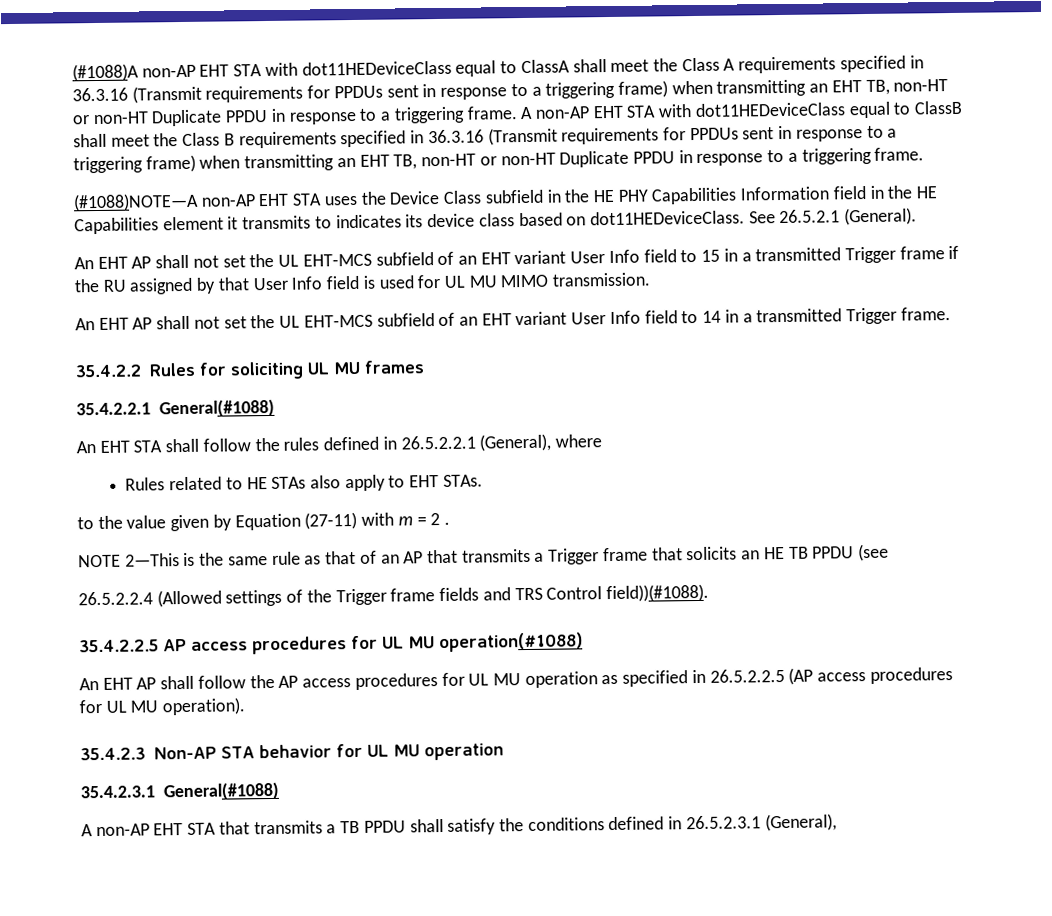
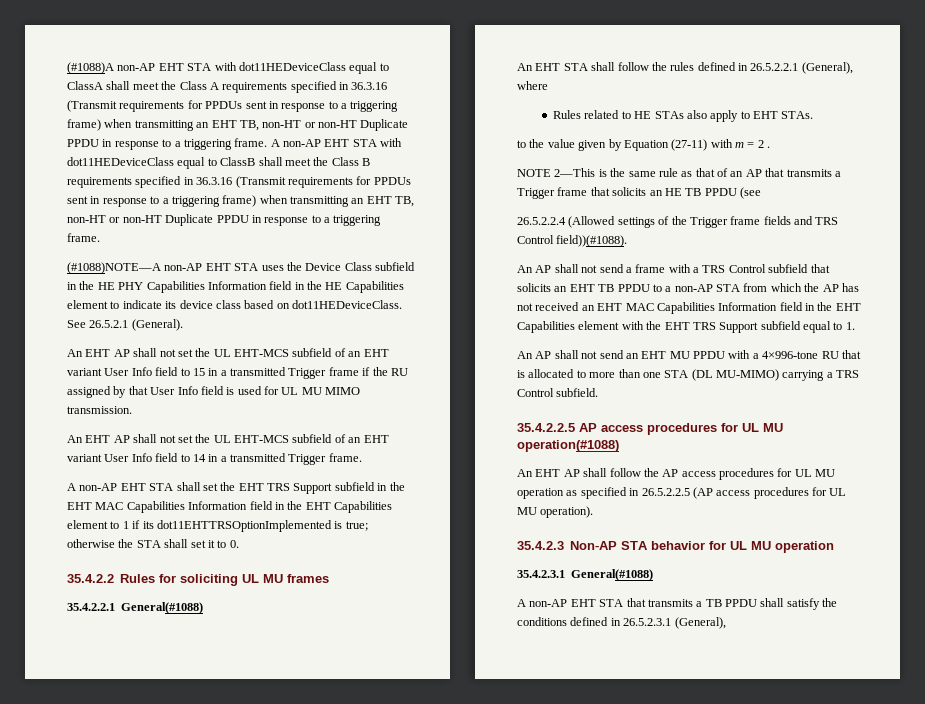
- (#1088)NOTE—A non-AP EHT STA uses the Device Class subfield in the HE PHY Capabilities Information field in the HE Capabilities element it transmits to indicates its device class based on dot11HEDeviceClass.
+ (#1088)NOTE—A non-AP EHT STA uses the Device Class subfield in the HE PHY Capabilities Information field in the HE Capabilities element to indicate its device class based on dot11HEDeviceClass.
+ A non-AP EHT STA shall set the EHT TRS Support subfield in the EHT MAC Capabilities Information field in the EHT Capabilities element to 1 if its dot11EHTTRSOptionImplemented is true; otherwise the STA shall set it to 0.
+ An AP shall not send a frame with a TRS Control subfield that solicits an EHT TB PPDU to a non-AP STA from which the AP has not received an EHT MAC Capabilities Information field in the EHT Capabilities element with the EHT TRS Support subfield equal to 1.
+ An AP shall not send an EHT MU PPDU with a 4×996-tone RU that is allocated to more than one STA (DL MU-MIMO) carrying a TRS Control subfield.

